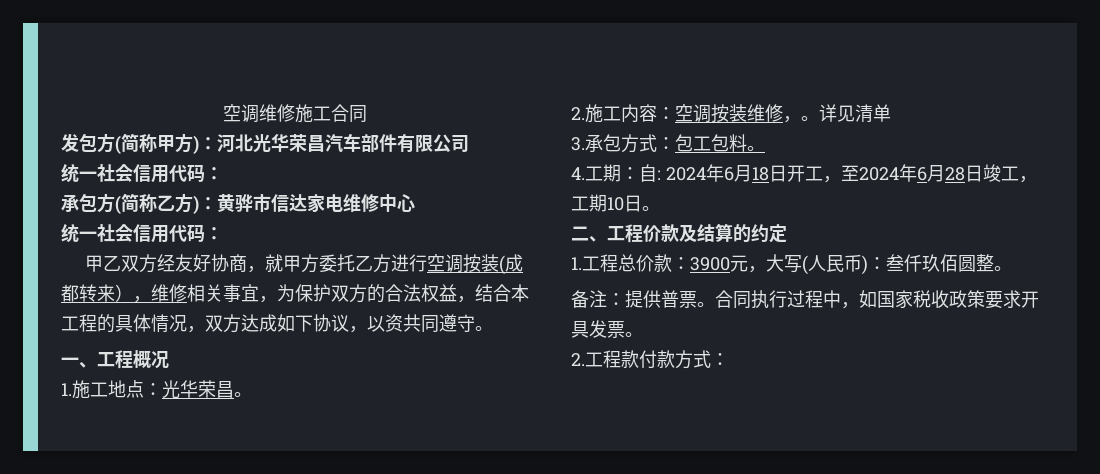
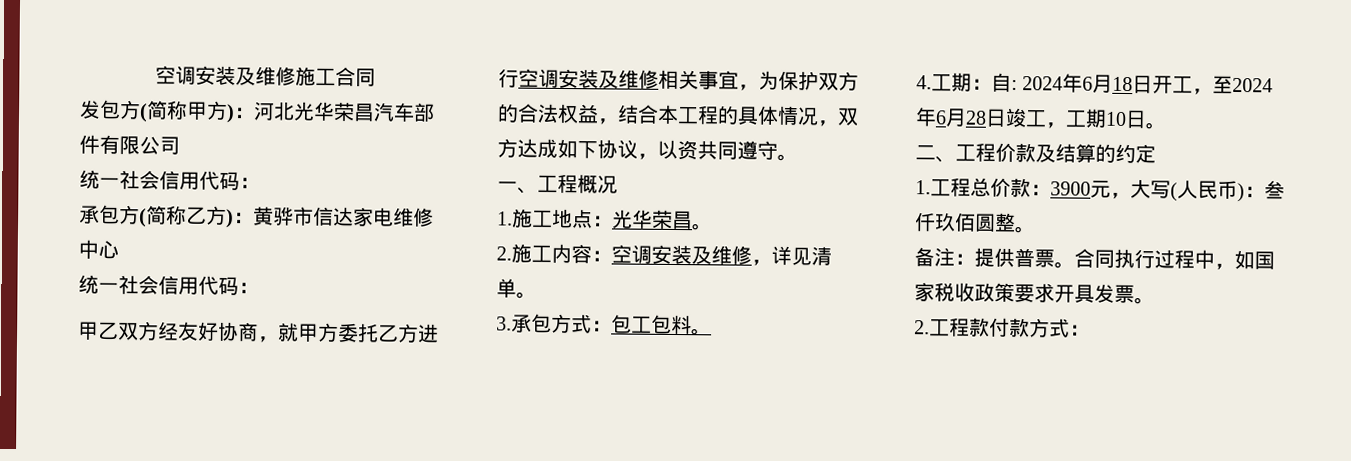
- 空调维修施工合同
+ 空调安装及维修施工合同
- 甲乙双方经友好协商，就甲方委托乙方进行空调按装(成都转来），维修相关事宜，为保护双方的合法权益，结合本工程的具体情况，双方达成如下协议，以资共同遵守。
+ 甲乙双方经友好协商，就甲方委托乙方进行空调安装及维修相关事宜，为保护双方的合法权益，结合本工程的具体情况，双方达成如下协议，以资共同遵守。
- 2.施工内容：空调按装维修，。详见清单
+ 2.施工内容：空调安装及维修，详见清单。

